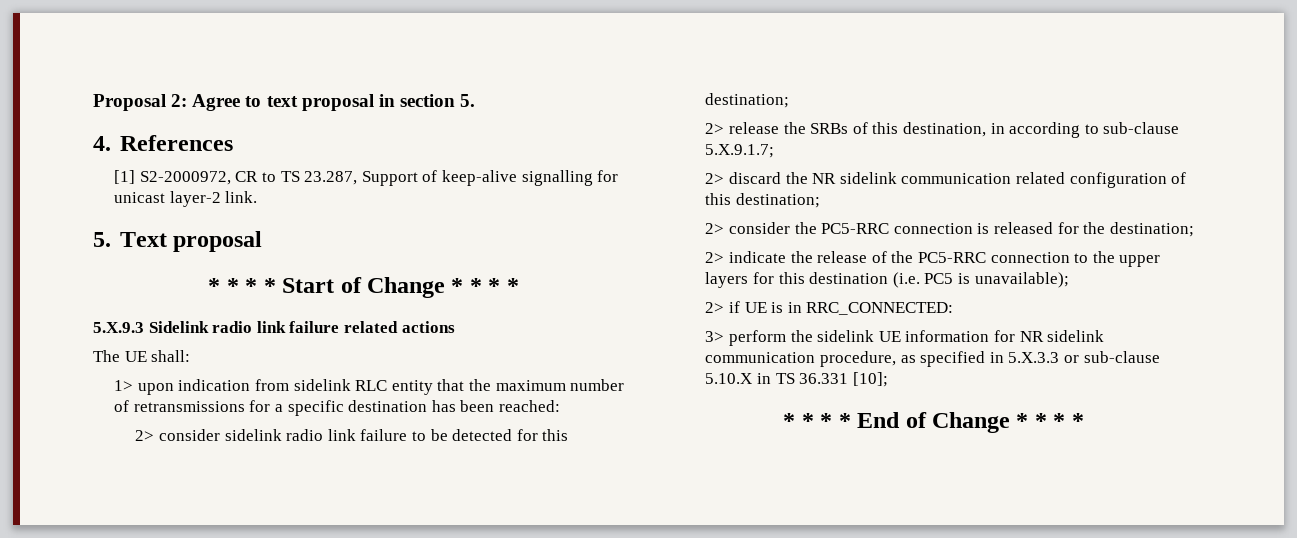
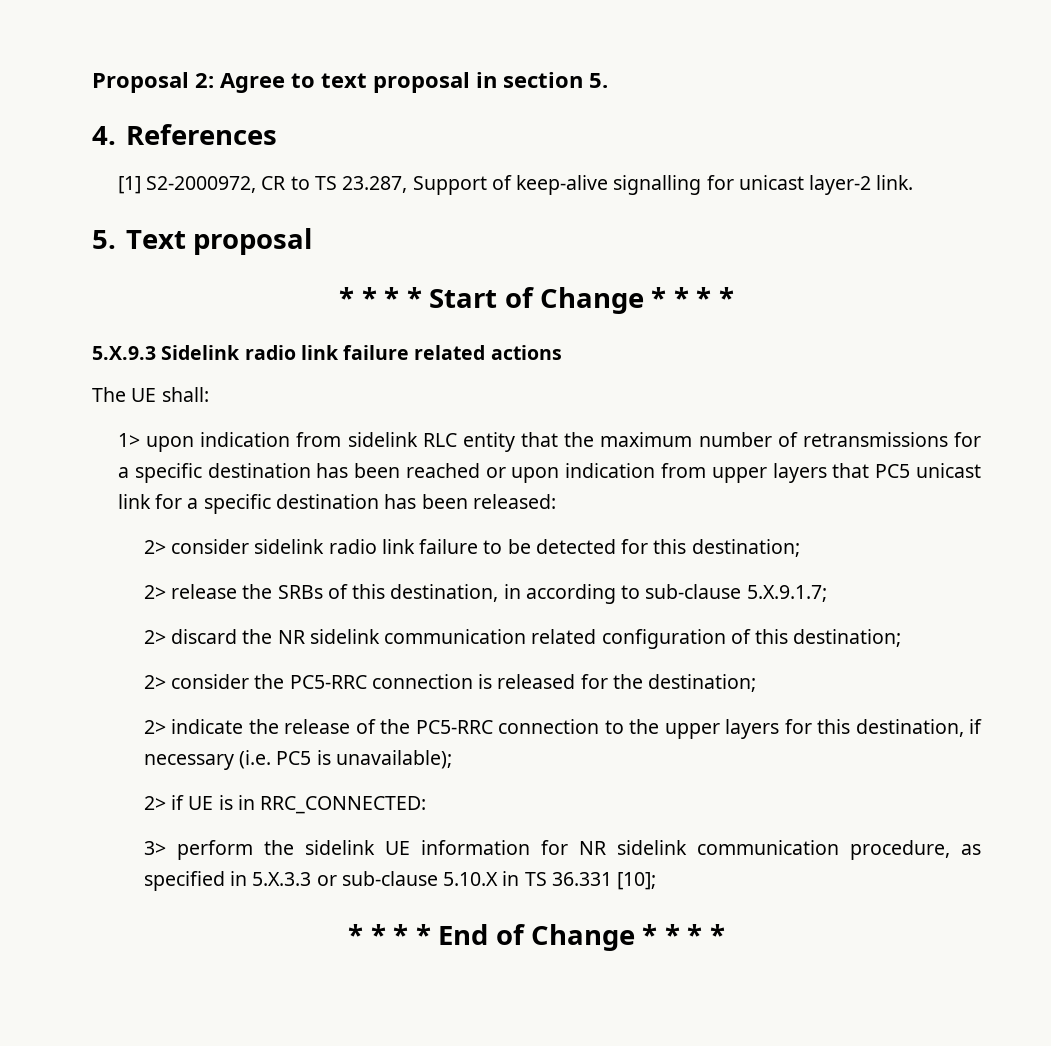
- 1> upon indication from sidelink RLC entity that the maximum number of retransmissions for a specific destination has been reached:
+ 1> upon indication from sidelink RLC entity that the maximum number of retransmissions for a specific destination has been reached or upon indication from upper layers that PC5 unicast link for a specific destination has been released:
- 2> indicate the release of the PC5-RRC connection to the upper layers for this destination (i.e. PC5 is unavailable);
+ 2> indicate the release of the PC5-RRC connection to the upper layers for this destination, if necessary (i.e. PC5 is unavailable);

